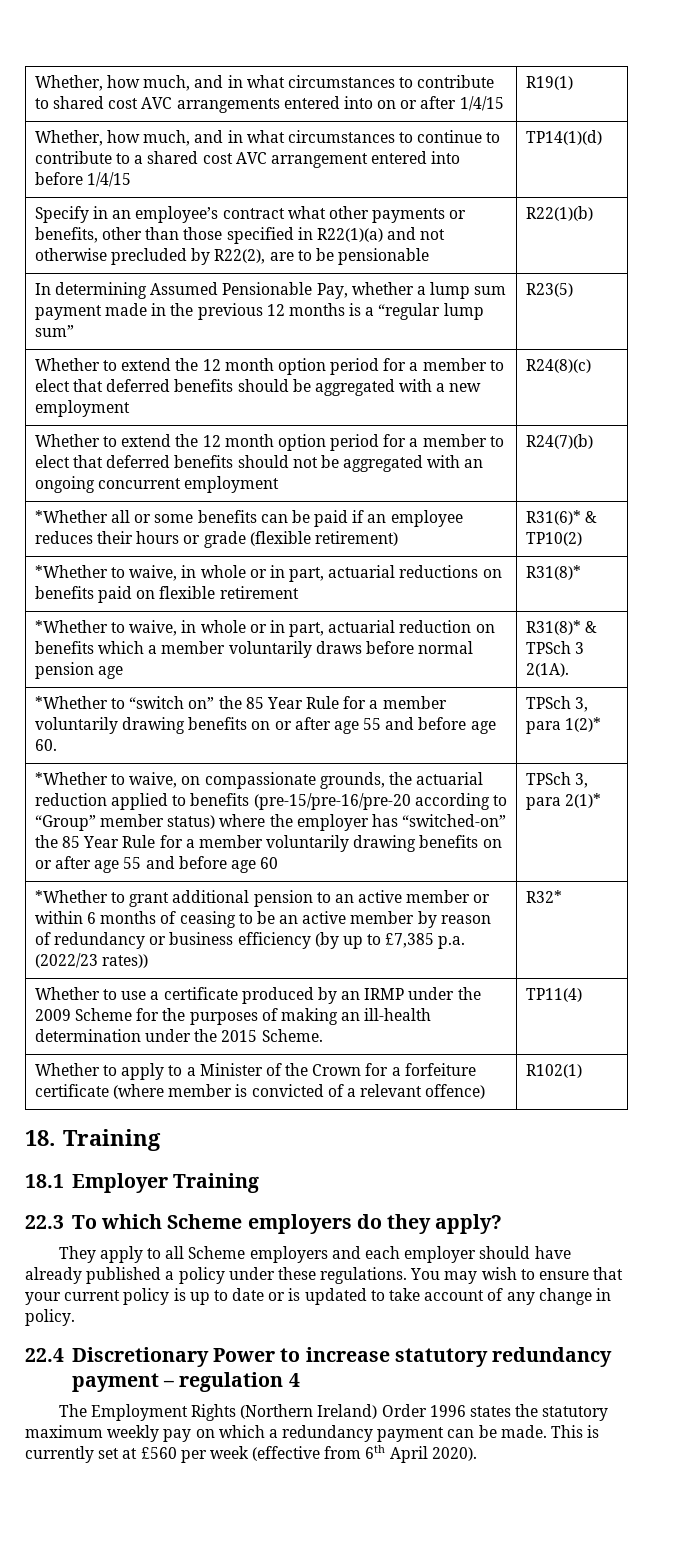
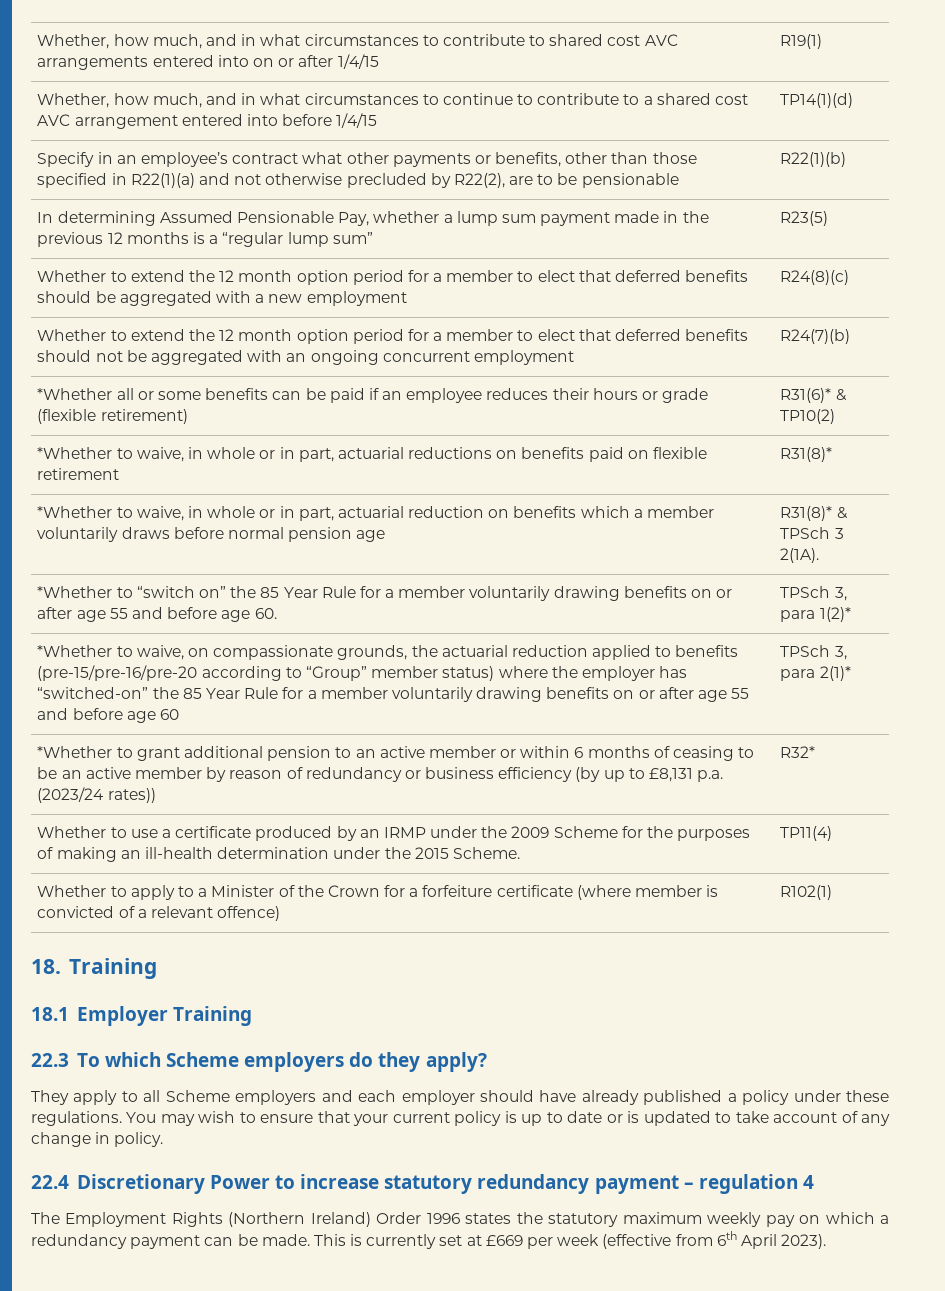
- *Whether to grant additional pension to an active member or within 6 months of ceasing to be an active member by reason of redundancy or business efficiency (by up to £7,385 p.a. (2022/23 rates)) | R32*
+ *Whether to grant additional pension to an active member or within 6 months of ceasing to be an active member by reason of redundancy or business efficiency (by up to £8,131 p.a. (2023/24 rates)) | R32*
- This is currently set at £560 per week (effective from 6th April 2020).
+ This is currently set at £669 per week (effective from 6th April 2023).

